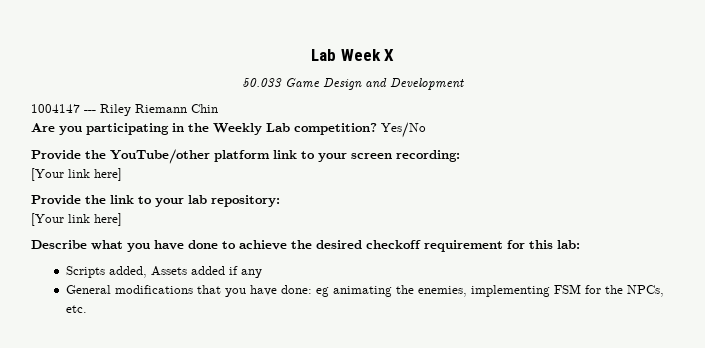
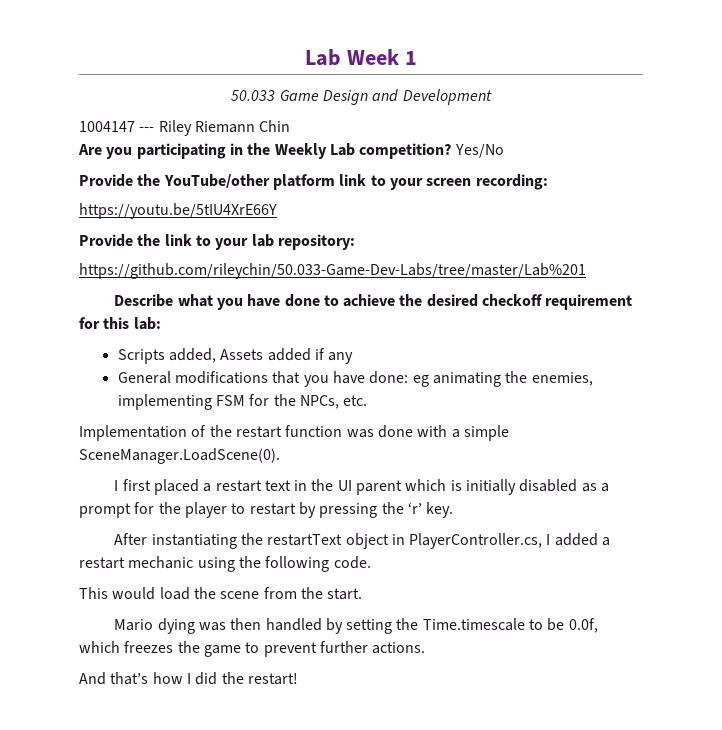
- Lab Week X
+ Lab Week 1
  Provide the YouTube/other platform link to your screen recording:
- [Your link here]
+ https://youtu.be/5tIU4XrE66Y
  Provide the link to your lab repository:
- [Your link here]
+ https://github.com/rileychin/50.033-Game-Dev-Labs/tree/master/Lab%201
+ Implementation of the restart function was done with a simple SceneManager.LoadScene(0).
+ I first placed a restart text in the UI parent which is initially disabled as a prompt for the player to restart by pressing the ‘r’ key.
+ After instantiating the restartText object in PlayerController.cs, I added a restart mechanic using the following code.
+ This would load the scene from the start.
+ Mario dying was then handled by setting the Time.timescale to be 0.0f, which freezes the game to prevent further actions.
+ And that’s how I did the restart!

